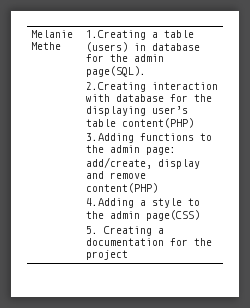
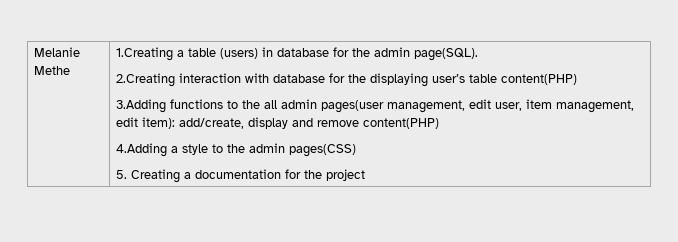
- 3.Adding functions to the admin page: add/create, display and remove content(PHP)
+ 3.Adding functions to the all admin pages(user management, edit user, item management, edit item): add/create, display and remove content(PHP)
- 4.Adding a style to the admin page(CSS)
+ 4.Adding a style to the admin pages(CSS)

